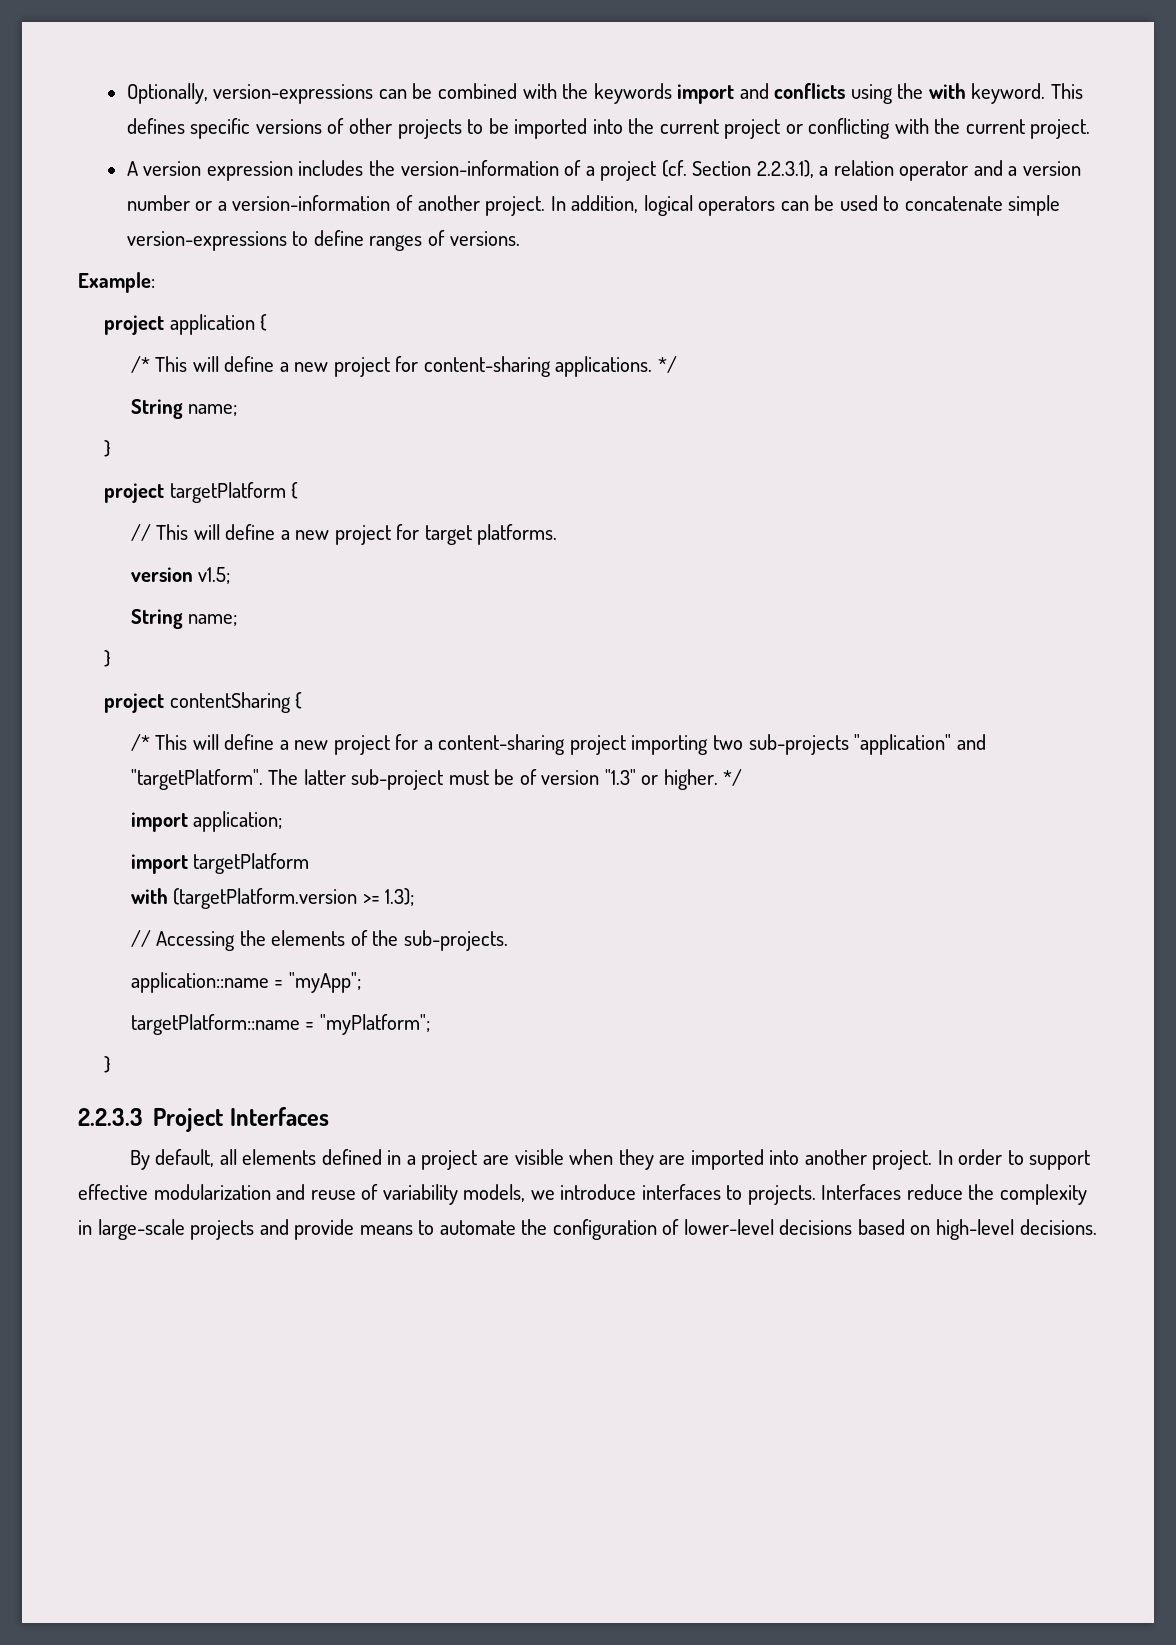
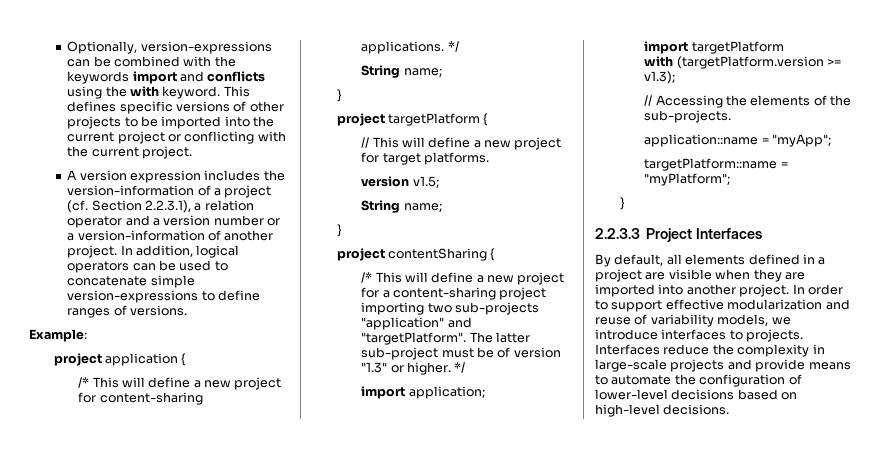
- with (targetPlatform.version >= 1.3);
+ with (targetPlatform.version >= v1.3);

